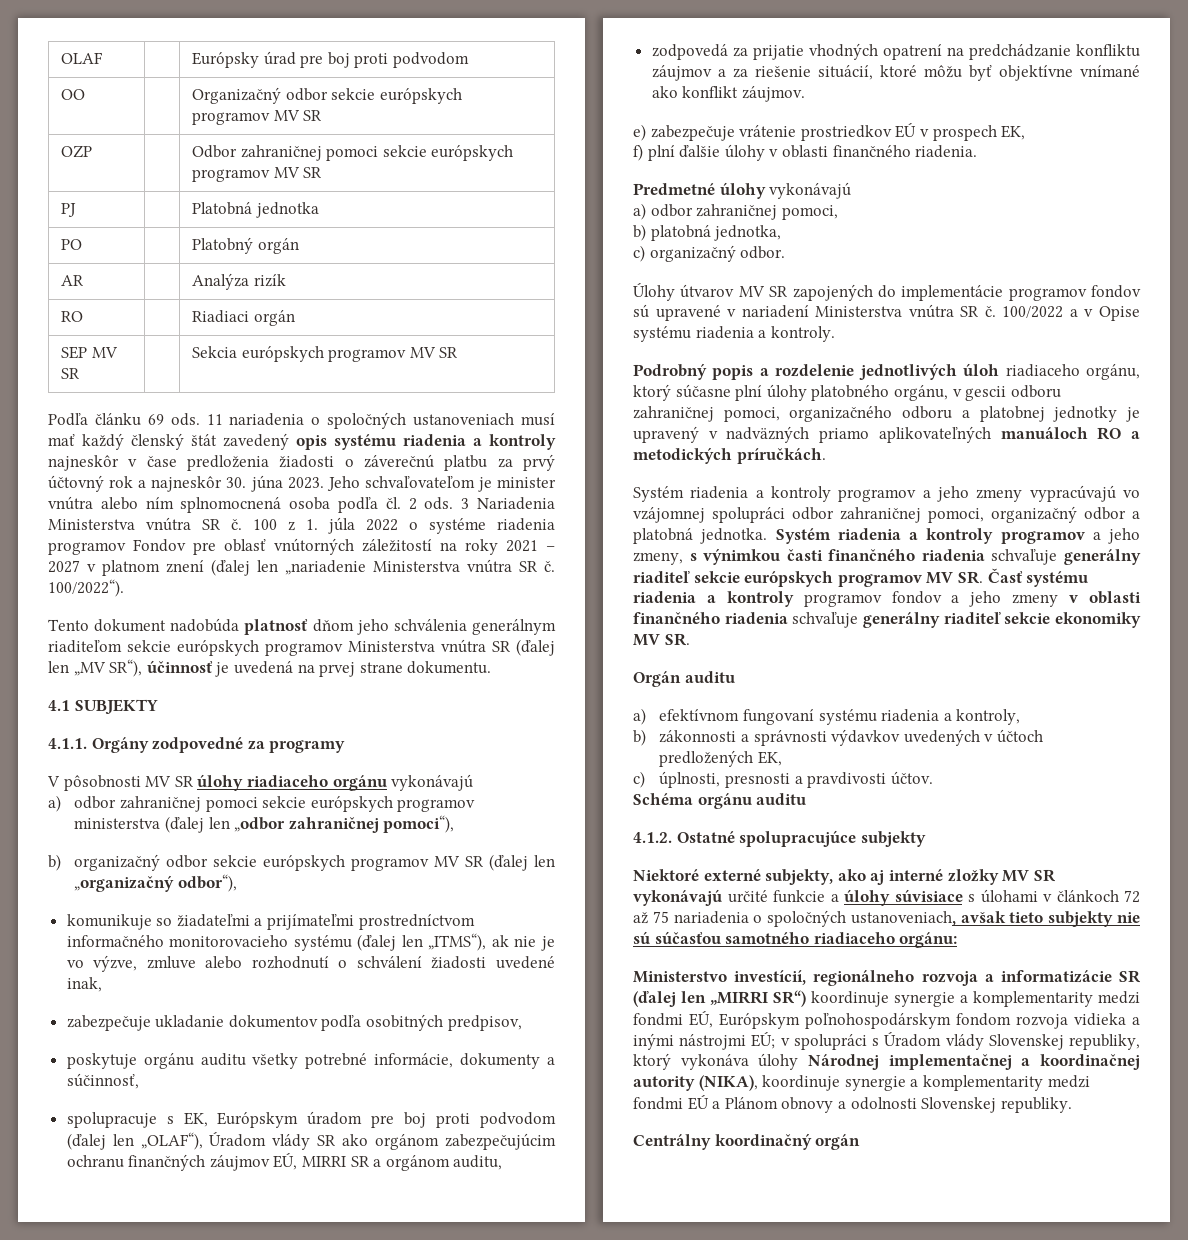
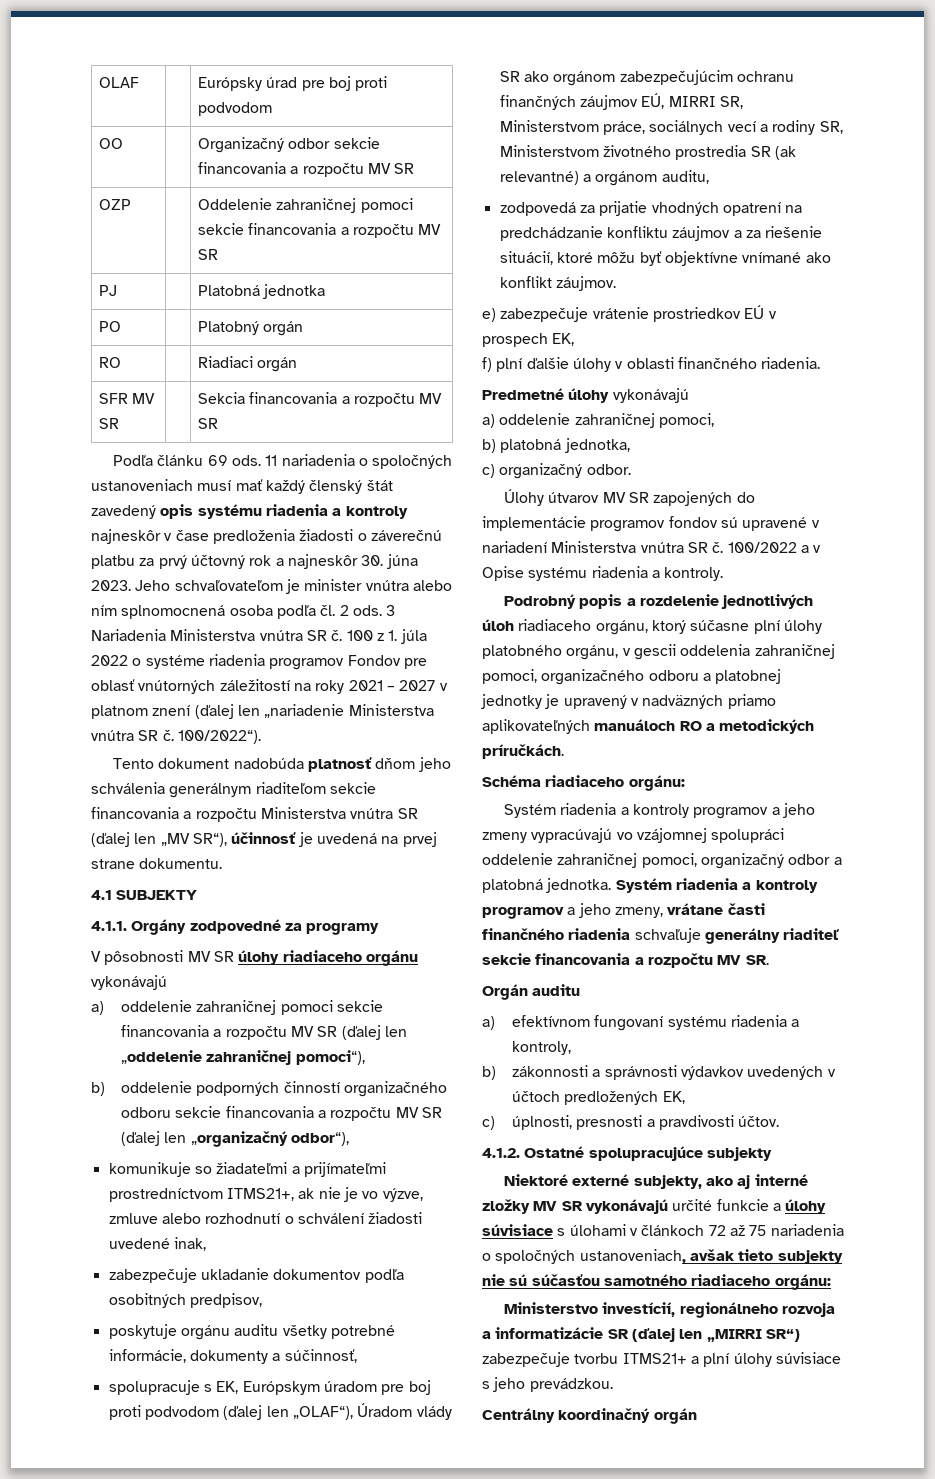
- OO | | Organizačný odbor sekcie európskych programov MV SR
+ OO | | Organizačný odbor sekcie financovania a rozpočtu MV SR
- OZP | | Odbor zahraničnej pomoci sekcie európskych programov MV SR
+ OZP | | Oddelenie zahraničnej pomoci sekcie financovania a rozpočtu MV SR
- AR | | Analýza rizík
- SEP MV SR | | Sekcia európskych programov MV SR
+ SFR MV SR | | Sekcia financovania a rozpočtu MV SR
- Tento dokument nadobúda platnosť dňom jeho schválenia generálnym riaditeľom sekcie európskych programov Ministerstva vnútra SR (ďalej len „MV SR“), účinnosť je uvedená na prvej strane dokumentu.
+ Tento dokument nadobúda platnosť dňom jeho schválenia generálnym riaditeľom sekcie financovania a rozpočtu Ministerstva vnútra SR (ďalej len „MV SR“), účinnosť je uvedená na prvej strane dokumentu.
- a) odbor zahraničnej pomoci sekcie európskych programov ministerstva (ďalej len „odbor zahraničnej pomoci“),
+ a) oddelenie zahraničnej pomoci sekcie financovania a rozpočtu MV SR (ďalej len „oddelenie zahraničnej pomoci“),
- b) organizačný odbor sekcie európskych programov MV SR (ďalej len „organizačný odbor“),
+ b) oddelenie podporných činností organizačného odboru sekcie financovania a rozpočtu MV SR (ďalej len „organizačný odbor“),
- komunikuje so žiadateľmi a prijímateľmi prostredníctvom informačného monitorovacieho systému (ďalej len „ITMS“), ak nie je vo výzve, zmluve alebo rozhodnutí o schválení žiadosti uvedené inak,
+ komunikuje so žiadateľmi a prijímateľmi prostredníctvom ITMS21+, ak nie je vo výzve, zmluve alebo rozhodnutí o schválení žiadosti uvedené inak,
- spolupracuje s EK, Európskym úradom pre boj proti podvodom (ďalej len „OLAF“), Úradom vlády SR ako orgánom zabezpečujúcim ochranu finančných záujmov EÚ, MIRRI SR a orgánom auditu,
+ spolupracuje s EK, Európskym úradom pre boj proti podvodom (ďalej len „OLAF“), Úradom vlády SR ako orgánom zabezpečujúcim ochranu finančných záujmov EÚ, MIRRI SR, Ministerstvom práce, sociálnych vecí a rodiny SR, Ministerstvom životného prostredia SR (ak relevantné) a orgánom auditu,
- a) odbor zahraničnej pomoci,
+ a) oddelenie zahraničnej pomoci,
- Podrobný popis a rozdelenie jednotlivých úloh riadiaceho orgánu, ktorý súčasne plní úlohy platobného orgánu, v gescii odboru zahraničnej pomoci, organizačného odboru a platobnej jednotky je upravený v nadväzných priamo aplikovateľných manuáloch RO a metodických príručkách.
+ Podrobný popis a rozdelenie jednotlivých úloh riadiaceho orgánu, ktorý súčasne plní úlohy platobného orgánu, v gescii oddelenia zahraničnej pomoci, organizačného odboru a platobnej jednotky je upravený v nadväzných priamo aplikovateľných manuáloch RO a metodických príručkách.
+ Schéma riadiaceho orgánu:
- Systém riadenia a kontroly programov a jeho zmeny vypracúvajú vo vzájomnej spolupráci odbor zahraničnej pomoci, organizačný odbor a platobná jednotka.
+ Systém riadenia a kontroly programov a jeho zmeny vypracúvajú vo vzájomnej spolupráci oddelenie zahraničnej pomoci, organizačný odbor a platobná jednotka.
- Systém riadenia a kontroly programov a jeho zmeny, s výnimkou časti finančného riadenia schvaľuje generálny riaditeľ sekcie európskych programov MV SR. Časť systému riadenia a kontroly programov fondov a jeho zmeny v oblasti finančného riadenia schvaľuje generálny riaditeľ sekcie ekonomiky MV SR.
+ Systém riadenia a kontroly programov a jeho zmeny, vrátane časti finančného riadenia schvaľuje generálny riaditeľ sekcie financovania a rozpočtu MV SR.
- Schéma orgánu auditu
- Ministerstvo investícií, regionálneho rozvoja a informatizácie SR (ďalej len „MIRRI SR“) koordinuje synergie a komplementarity medzi fondmi EÚ, Európskym poľnohospodárskym fondom rozvoja vidieka a inými nástrojmi EÚ; v spolupráci s Úradom vlády Slovenskej republiky, ktorý vykonáva úlohy Národnej implementačnej a koordinačnej autority (NIKA), koordinuje synergie a komplementarity medzi fondmi EÚ a Plánom obnovy a odolnosti Slovenskej republiky.
+ Ministerstvo investícií, regionálneho rozvoja a informatizácie SR (ďalej len „MIRRI SR“) zabezpečuje tvorbu ITMS21+ a plní úlohy súvisiace s jeho prevádzkou.

